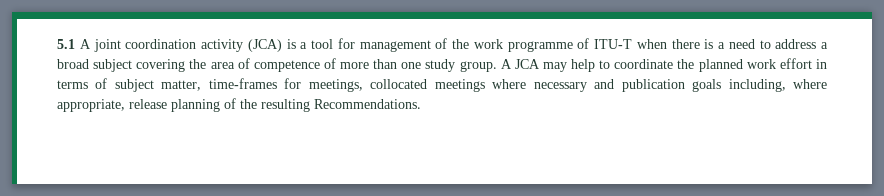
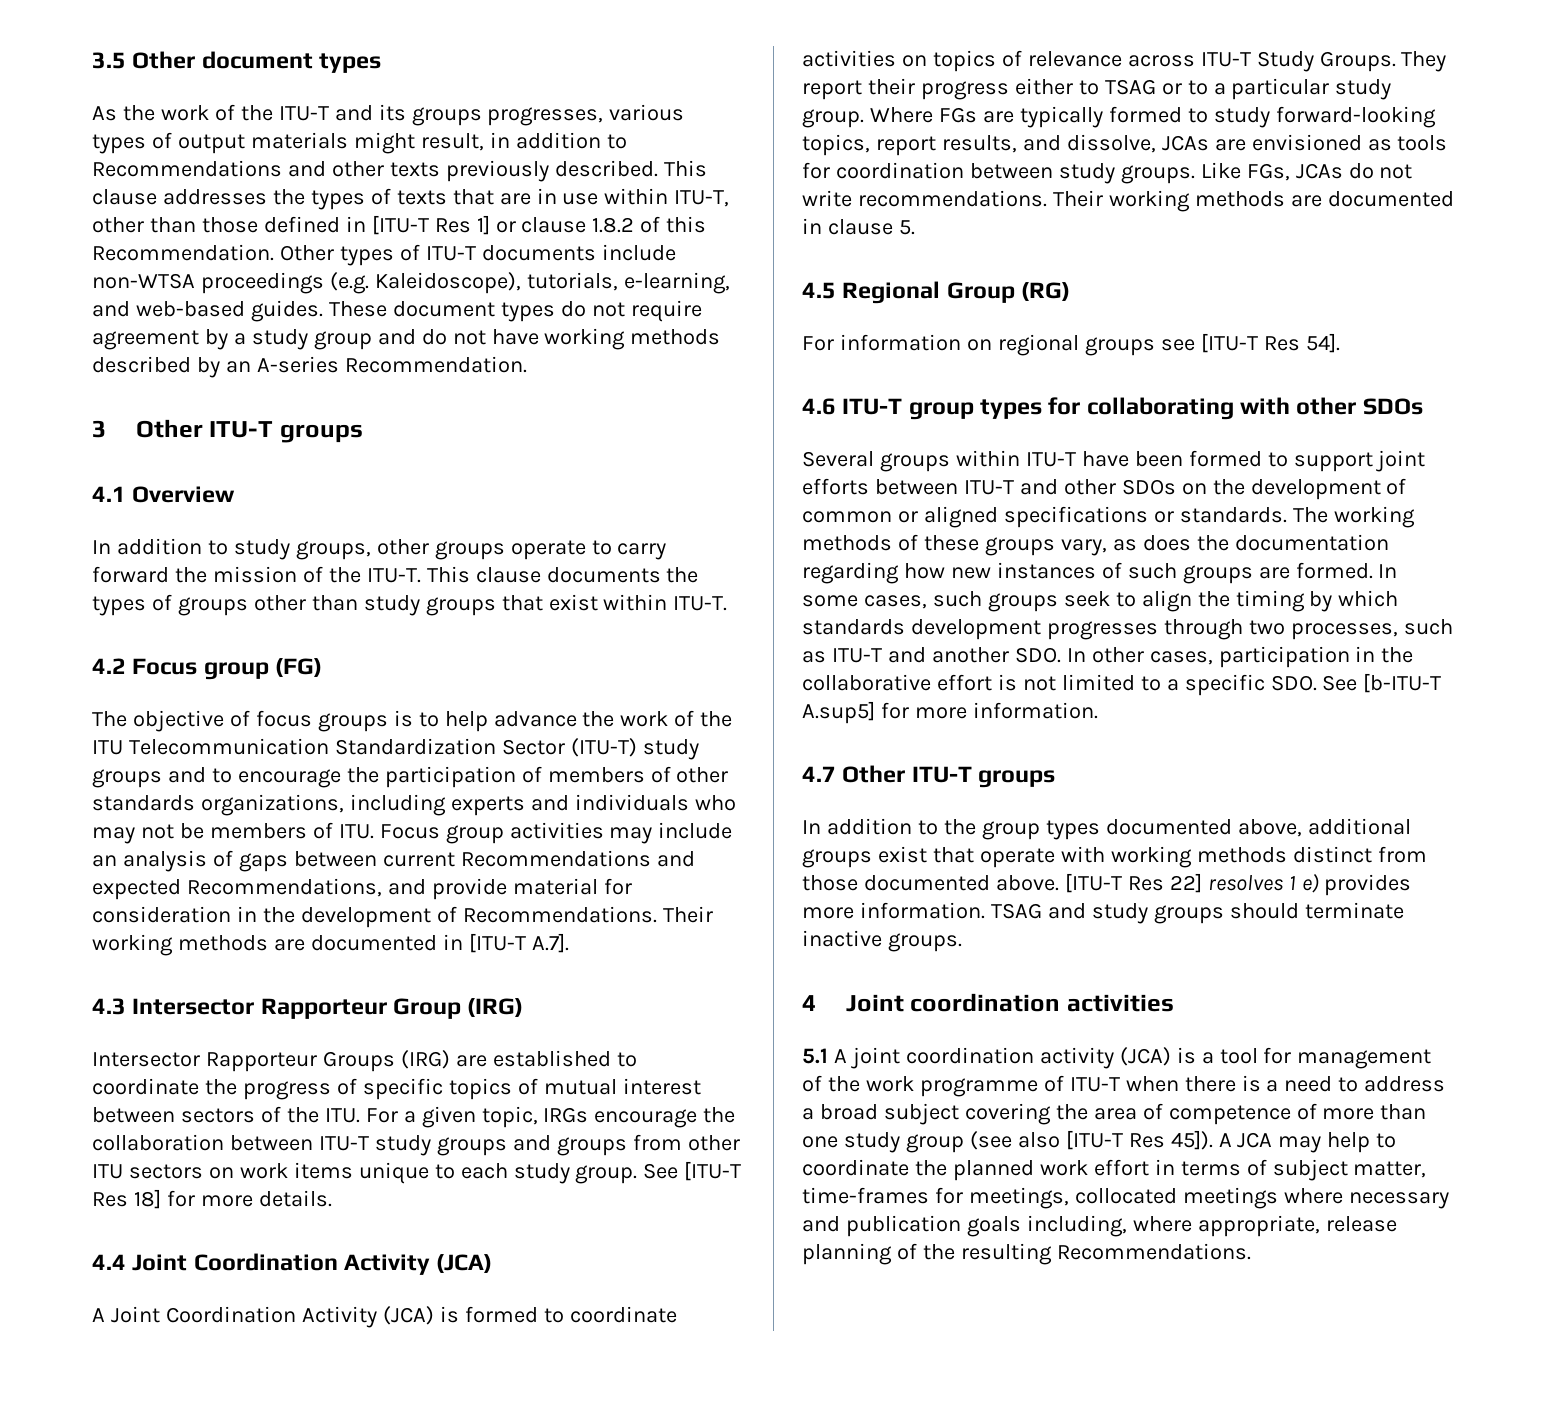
+ 3.5 Other document types
+ As the work of the ITU-T and its groups progresses, various types of output materials might result, in addition to Recommendations and other texts previously described. This clause addresses the types of texts that are in use within ITU-T, other than those defined in [ITU-T Res 1] or clause 1.8.2 of this Recommendation. Other types of ITU-T documents include non-WTSA proceedings (e.g. Kaleidoscope), tutorials, e-learning, and web-based guides. These document types do not require agreement by a study group and do not have working methods described by an A-series Recommendation.
+ 3 Other ITU-T groups
+ 4.1 Overview
+ In addition to study groups, other groups operate to carry forward the mission of the ITU-T. This clause documents the types of groups other than study groups that exist within ITU-T.
+ 4.2 Focus group (FG)
+ The objective of focus groups is to help advance the work of the ITU Telecommunication Standardization Sector (ITU-T) study groups and to encourage the participation of members of other standards organizations, including experts and individuals who may not be members of ITU. Focus group activities may include an analysis of gaps between current Recommendations and expected Recommendations, and provide material for consideration in the development of Recommendations. Their working methods are documented in [ITU-T A.7].
+ 4.3 Intersector Rapporteur Group (IRG)
+ Intersector Rapporteur Groups (IRG) are established to coordinate the progress of specific topics of mutual interest between sectors of the ITU. For a given topic, IRGs encourage the collaboration between ITU-T study groups and groups from other ITU sectors on work items unique to each study group. See [ITU-T Res 18] for more details.
+ 4.4 Joint Coordination Activity (JCA)
+ A Joint Coordination Activity (JCA) is formed to coordinate activities on topics of relevance across ITU-T Study Groups. They report their progress either to TSAG or to a particular study group. Where FGs are typically formed to study forward-looking topics, report results, and dissolve, JCAs are envisioned as tools for coordination between study groups. Like FGs, JCAs do not write recommendations. Their working methods are documented in clause 5.
+ 4.5 Regional Group (RG)
+ For information on regional groups see [ITU-T Res 54].
+ 4.6 ITU-T group types for collaborating with other SDOs
+ Several groups within ITU-T have been formed to support joint efforts between ITU-T and other SDOs on the development of common or aligned specifications or standards. The working methods of these groups vary, as does the documentation regarding how new instances of such groups are formed. In some cases, such groups seek to align the timing by which standards development progresses through two processes, such as ITU-T and another SDO. In other cases, participation in the collaborative effort is not limited to a specific SDO. See [b-ITU-T A.sup5] for more information.
+ 4.7 Other ITU-T groups
+ In addition to the group types documented above, additional groups exist that operate with working methods distinct from those documented above. [ITU-T Res 22] resolves 1 e) provides more information. TSAG and study groups should terminate inactive groups.
+ 4 Joint coordination activities
- 5.1 A joint coordination activity (JCA) is a tool for management of the work programme of ITU-T when there is a need to address a broad subject covering the area of competence of more than one study group.
+ 5.1 A joint coordination activity (JCA) is a tool for management of the work programme of ITU-T when there is a need to address a broad subject covering the area of competence of more than one study group (see also [ITU-T Res 45]).

